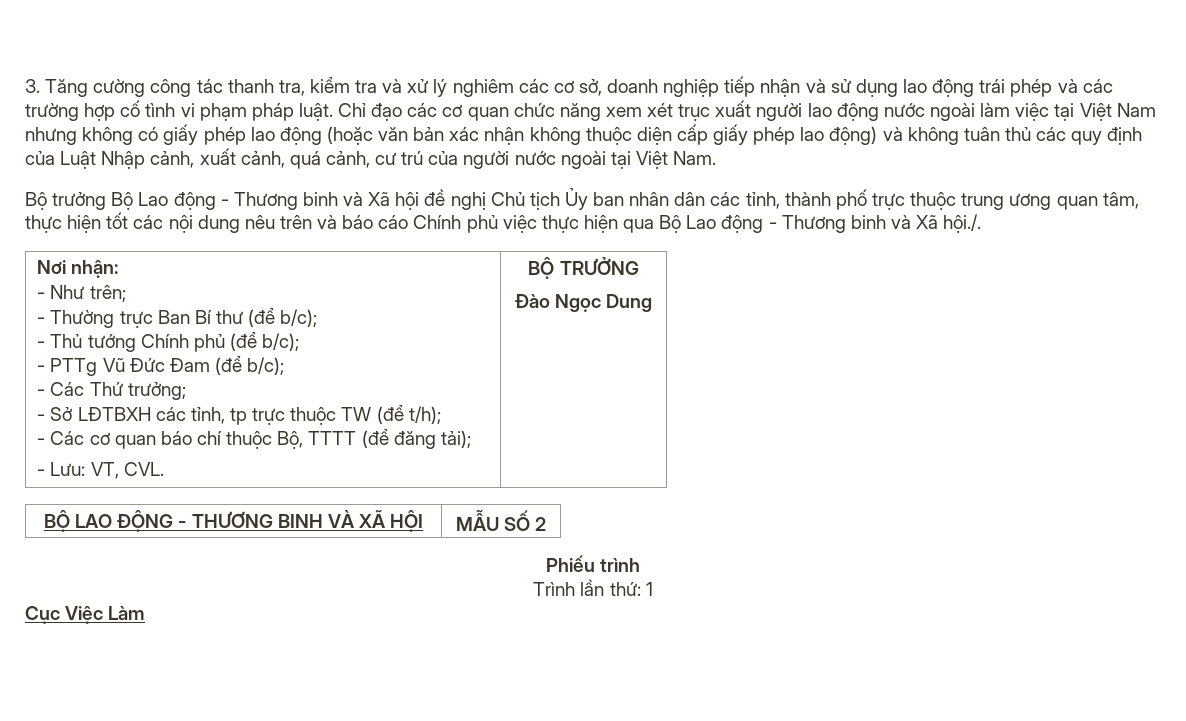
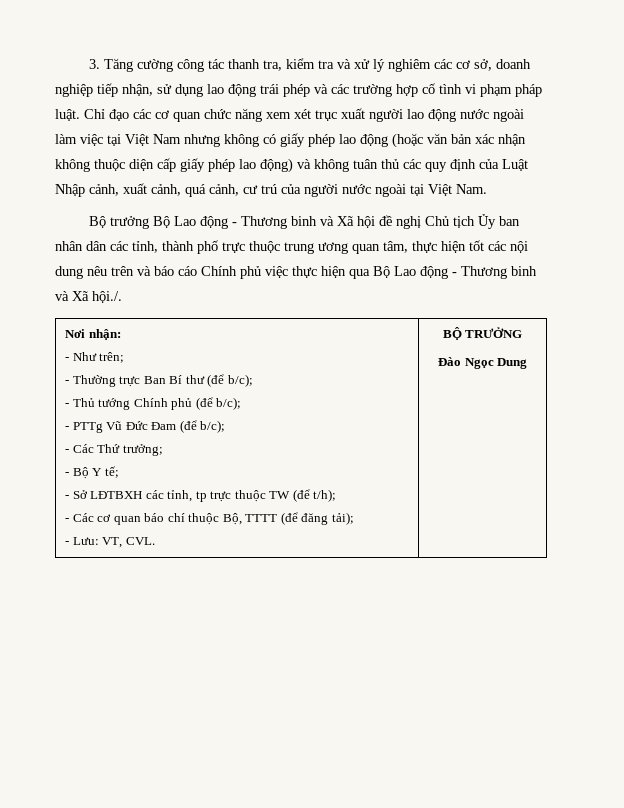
- 3. Tăng cường công tác thanh tra, kiểm tra và xử lý nghiêm các cơ sở, doanh nghiệp tiếp nhận và sử dụng lao động trái phép và các trường hợp cố tình vi phạm pháp luật.
+ 3. Tăng cường công tác thanh tra, kiểm tra và xử lý nghiêm các cơ sở, doanh nghiệp tiếp nhận, sử dụng lao động trái phép và các trường hợp cố tình vi phạm pháp luật.
+ - Bộ Y tế;
- BỘ LAO ĐỘNG - THƯƠNG BINH VÀ XÃ HỘI | MẪU SỐ 2
- Phiếu trình
- Trình lần thứ: 1
- Cục Việc Làm

